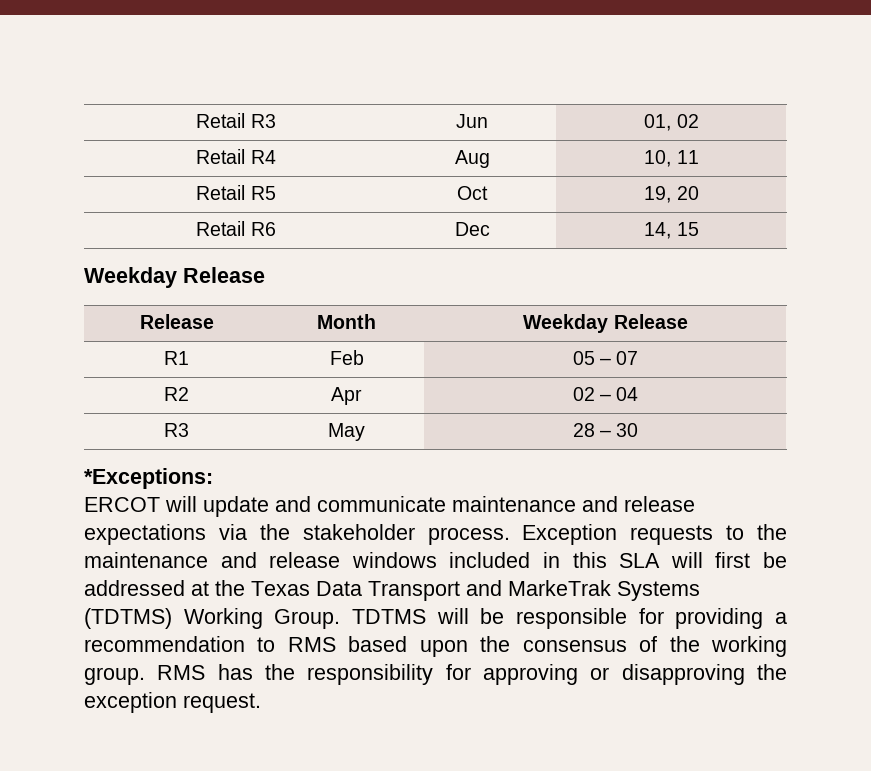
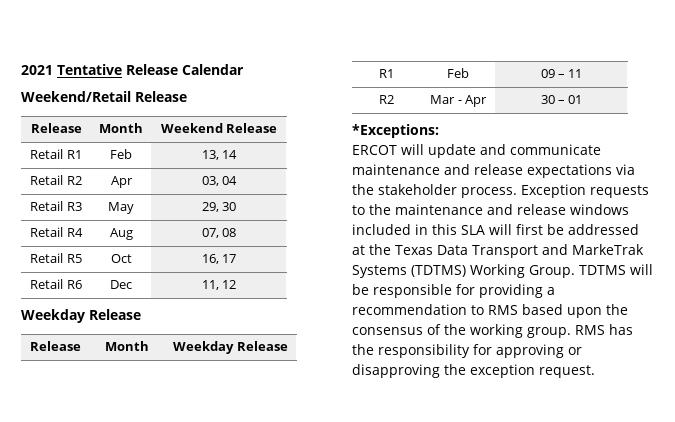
+ 2021 Tentative Release Calendar
+ Weekend/Retail Release
+ Release | Month | Weekend Release
+ Retail R1 | Feb | 13, 14
+ Retail R2 | Apr | 03, 04
- Retail R3 | Jun | 01, 02
+ Retail R3 | May | 29, 30
- Retail R4 | Aug | 10, 11
+ Retail R4 | Aug | 07, 08
- Retail R5 | Oct | 19, 20
+ Retail R5 | Oct | 16, 17
- Retail R6 | Dec | 14, 15
+ Retail R6 | Dec | 11, 12
- R1 | Feb | 05 – 07
- R2 | Apr | 02 – 04
- R3 | May | 28 – 30
+ R1 | Feb | 09 – 11
+ R2 | Mar - Apr | 30 – 01

